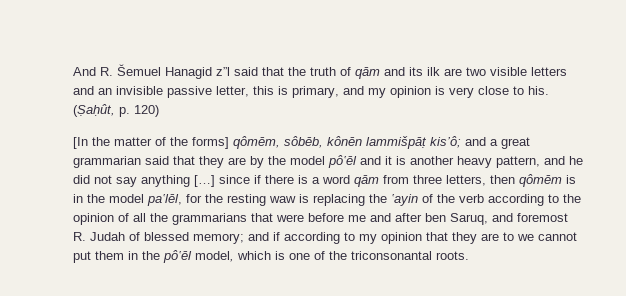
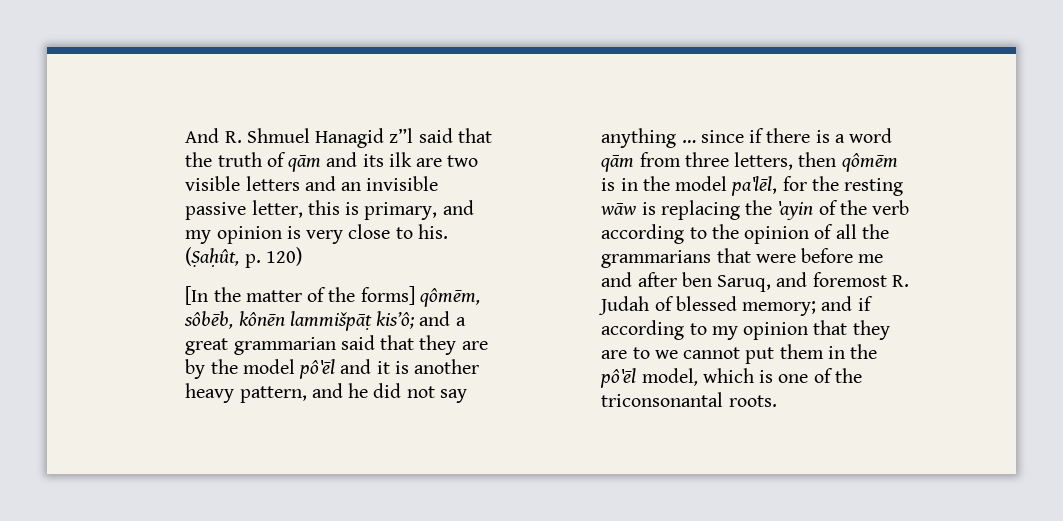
- And R. Šemuel Hanagid z”l said that the truth of qām and its ilk are two visible letters and an invisible passive letter, this is primary, and my opinion is very close to his.
+ And R. Shmuel Hanagid z”l said that the truth of qām and its ilk are two visible letters and an invisible passive letter, this is primary, and my opinion is very close to his.
- and a great grammarian said that they are by the model pô‛ēl and it is another heavy pattern, and he did not say anything […] since if there is a word qām from three letters, then qômēm is in the model pa‛lēl, for the resting waw is replacing the ‛ayin of the verb according to the opinion of all the grammarians that were before me and after ben Saruq, and foremost R. Judah of blessed memory;
+ and a great grammarian said that they are by the model pô‛ēl and it is another heavy pattern, and he did not say anything … since if there is a word qām from three letters, then qômēm is in the model pa‛lēl, for the resting wāw is replacing the ‛ayin of the verb according to the opinion of all the grammarians that were before me and after ben Saruq, and foremost R. Judah of blessed memory;

